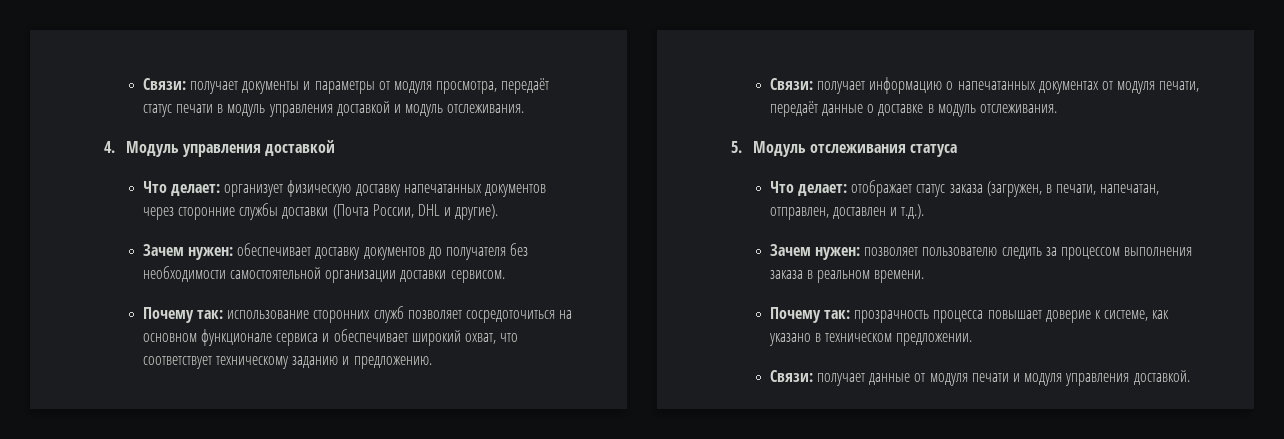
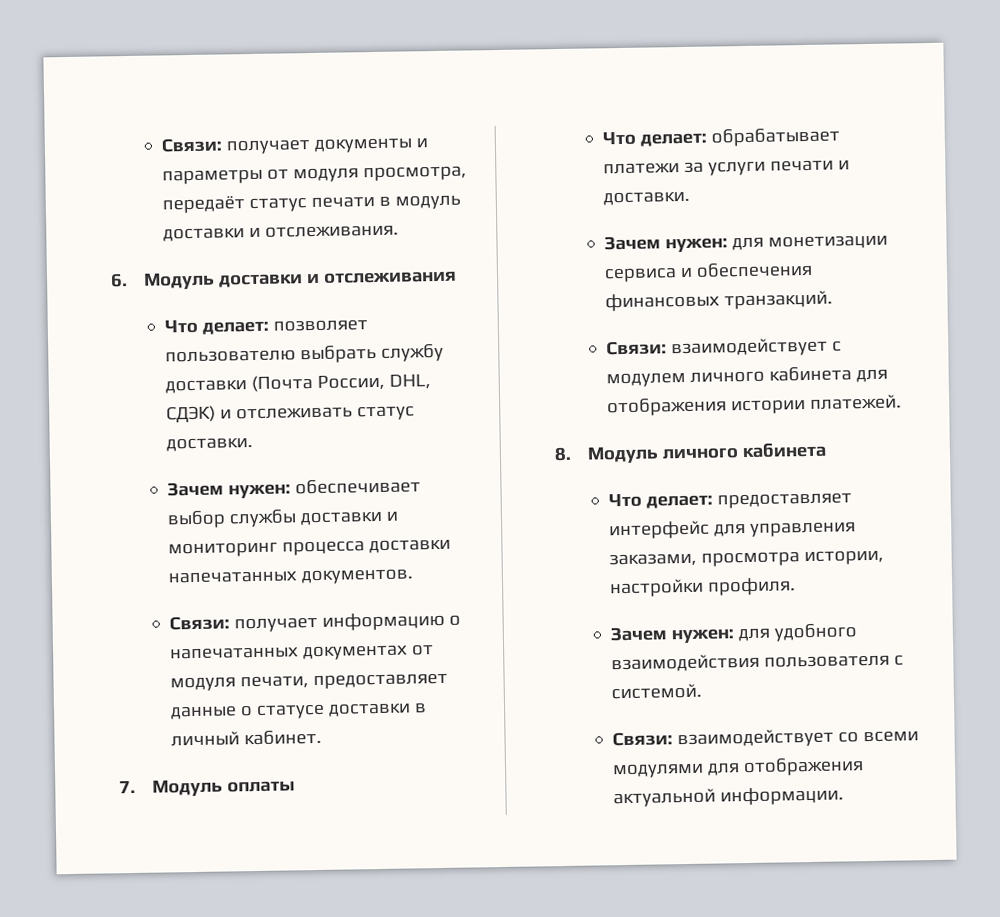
- Связи: получает документы и параметры от модуля просмотра, передаёт статус печати в модуль управления доставкой и модуль отслеживания.
- 4. Модуль управления доставкой
- Что делает: организует физическую доставку напечатанных документов через сторонние службы доставки (Почта России, DHL и другие).
- Зачем нужен: обеспечивает доставку документов до получателя без необходимости самостоятельной организации доставки сервисом.
- Почему так: использование сторонних служб позволяет сосредоточиться на основном функционале сервиса и обеспечивает широкий охват, что соответствует техническому заданию и предложению.
+ Связи: получает документы и параметры от модуля просмотра, передаёт статус печати в модуль доставки и отслеживания.
+ 6. Модуль доставки и отслеживания
+ Что делает: позволяет пользователю выбрать службу доставки (Почта России, DHL, СДЭК) и отслеживать статус доставки.
+ Зачем нужен: обеспечивает выбор службы доставки и мониторинг процесса доставки напечатанных документов.
- Связи: получает информацию о напечатанных документах от модуля печати, передаёт данные о доставке в модуль отслеживания.
- 5. Модуль отслеживания статуса
- Что делает: отображает статус заказа (загружен, в печати, напечатан, отправлен, доставлен и т.д.).
- Зачем нужен: позволяет пользователю следить за процессом выполнения заказа в реальном времени.
- Почему так: прозрачность процесса повышает доверие к системе, как указано в техническом предложении.
- Связи: получает данные от модуля печати и модуля управления доставкой.
+ Связи: получает информацию о напечатанных документах от модуля печати, предоставляет данные о статусе доставки в личный кабинет.
+ 7. Модуль оплаты
+ Что делает: обрабатывает платежи за услуги печати и доставки.
+ Зачем нужен: для монетизации сервиса и обеспечения финансовых транзакций.
+ Связи: взаимодействует с модулем личного кабинета для отображения истории платежей.
+ 8. Модуль личного кабинета
+ Что делает: предоставляет интерфейс для управления заказами, просмотра истории, настройки профиля.
+ Зачем нужен: для удобного взаимодействия пользователя с системой.
+ Связи: взаимодействует со всеми модулями для отображения актуальной информации.

